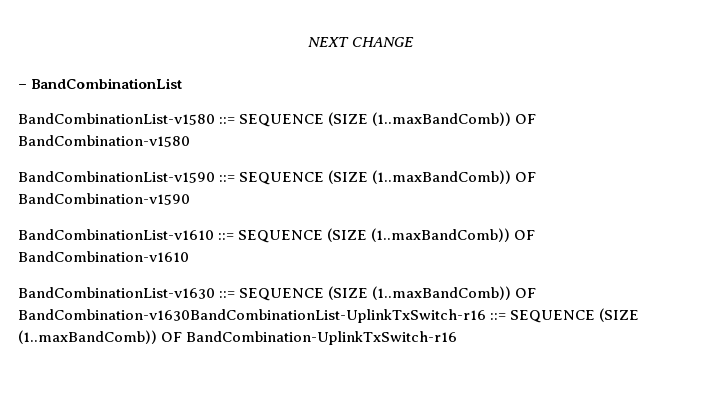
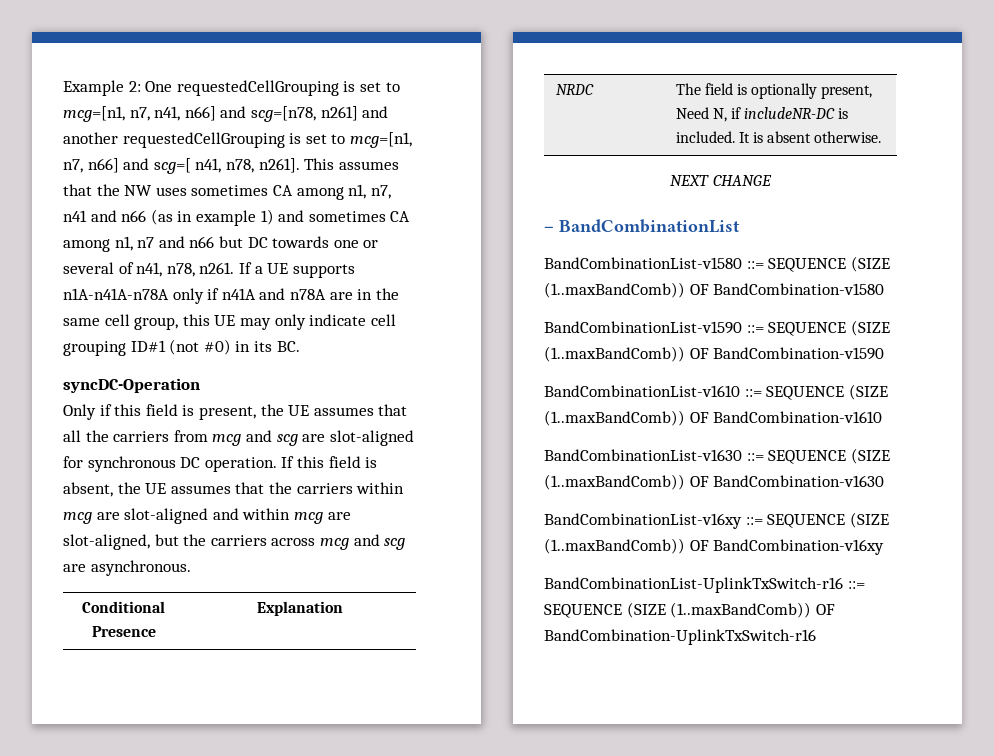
+ Example 2: One requestedCellGrouping is set to mcg=[n1, n7, n41, n66] and scg=[n78, n261] and another requestedCellGrouping is set to mcg=[n1, n7, n66] and scg=[ n41, n78, n261]. This assumes that the NW uses sometimes CA among n1, n7, n41 and n66 (as in example 1) and sometimes CA among n1, n7 and n66 but DC towards one or several of n41, n78, n261. If a UE supports n1A-n41A-n78A only if n41A and n78A are in the same cell group, this UE may only indicate cell grouping ID#1 (not #0) in its BC.
+ syncDC-Operation
+ Only if this field is present, the UE assumes that all the carriers from mcg and scg are slot-aligned for synchronous DC operation. If this field is absent, the UE assumes that the carriers within mcg are slot-aligned and within mcg are slot-aligned, but the carriers across mcg and scg are asynchronous.
+ Conditional Presence | Explanation
+ NRDC | The field is optionally present, Need N, if includeNR-DC is included. It is absent otherwise.
- BandCombinationList-v1630 ::= SEQUENCE (SIZE (1..maxBandComb)) OF BandCombination-v1630BandCombinationList-UplinkTxSwitch-r16 ::= SEQUENCE (SIZE (1..maxBandComb)) OF BandCombination-UplinkTxSwitch-r16
+ BandCombinationList-v1630 ::= SEQUENCE (SIZE (1..maxBandComb)) OF BandCombination-v1630
+ BandCombinationList-v16xy ::= SEQUENCE (SIZE (1..maxBandComb)) OF BandCombination-v16xy
+ BandCombinationList-UplinkTxSwitch-r16 ::= SEQUENCE (SIZE (1..maxBandComb)) OF BandCombination-UplinkTxSwitch-r16

